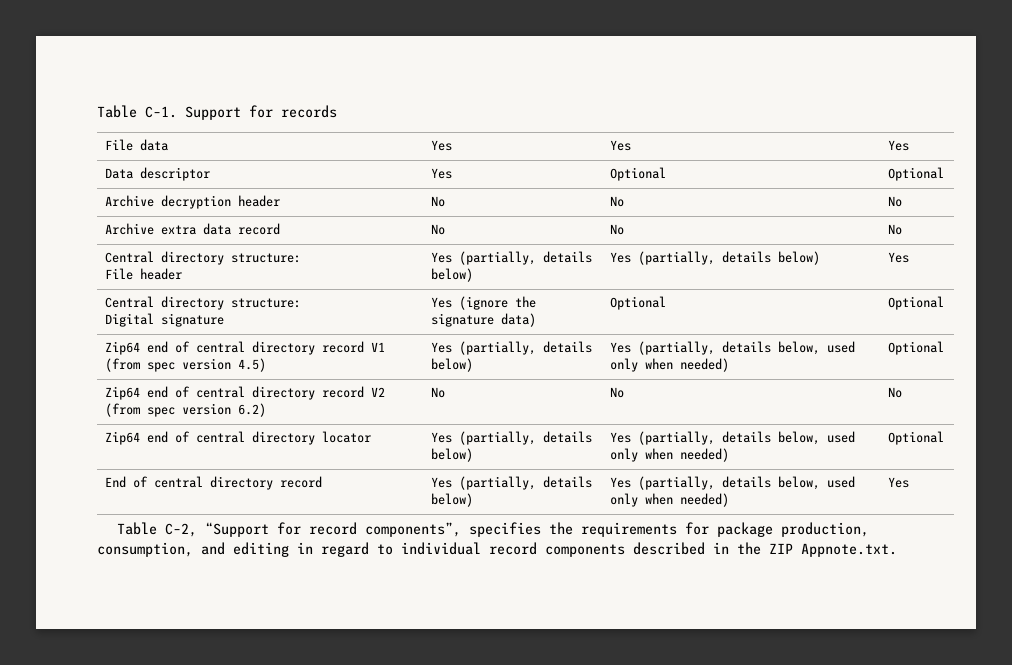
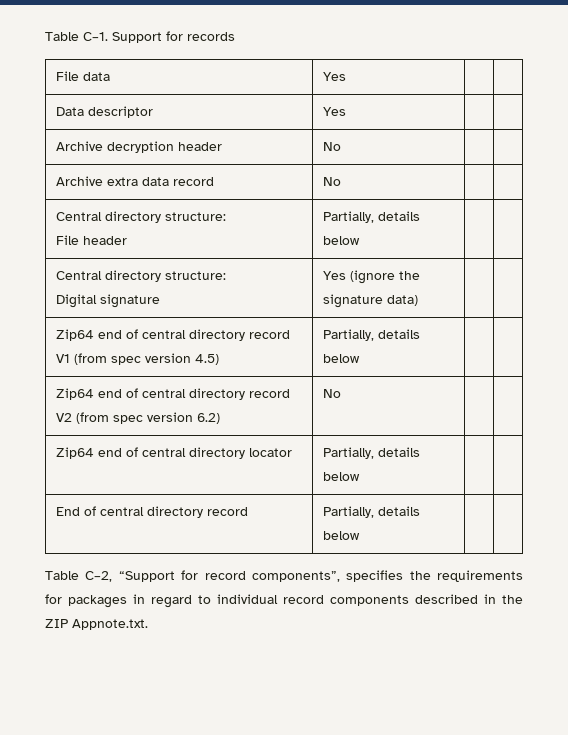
- File data | Yes | Yes | Yes
+ File data | Yes | |
- Data descriptor | Yes | Optional | Optional
+ Data descriptor | Yes | |
- Archive decryption header | No | No | No
+ Archive decryption header | No | |
- Archive extra data record | No | No | No
+ Archive extra data record | No | |
  Central directory structure:
- File header | Yes (partially, details below) | Yes (partially, details below) | Yes
+ File header | Partially, details below | |
  Central directory structure:
- Digital signature | Yes (ignore the signature data) | Optional | Optional
+ Digital signature | Yes (ignore the signature data) | |
- Zip64 end of central directory record V1 (from spec version 4.5) | Yes (partially, details below) | Yes (partially, details below, used only when needed) | Optional
+ Zip64 end of central directory record V1 (from spec version 4.5) | Partially, details below | |
- Zip64 end of central directory record V2 (from spec version 6.2) | No | No | No
+ Zip64 end of central directory record V2 (from spec version 6.2) | No | |
- Zip64 end of central directory locator | Yes (partially, details below) | Yes (partially, details below, used only when needed) | Optional
+ Zip64 end of central directory locator | Partially, details below | |
- End of central directory record | Yes (partially, details below) | Yes (partially, details below, used only when needed) | Yes
+ End of central directory record | Partially, details below | |
- Table C–2, “Support for record components”, specifies the requirements for package production, consumption, and editing in regard to individual record components described in the ZIP Appnote.txt.
+ Table C–2, “Support for record components”, specifies the requirements for packages in regard to individual record components described in the ZIP Appnote.txt.

